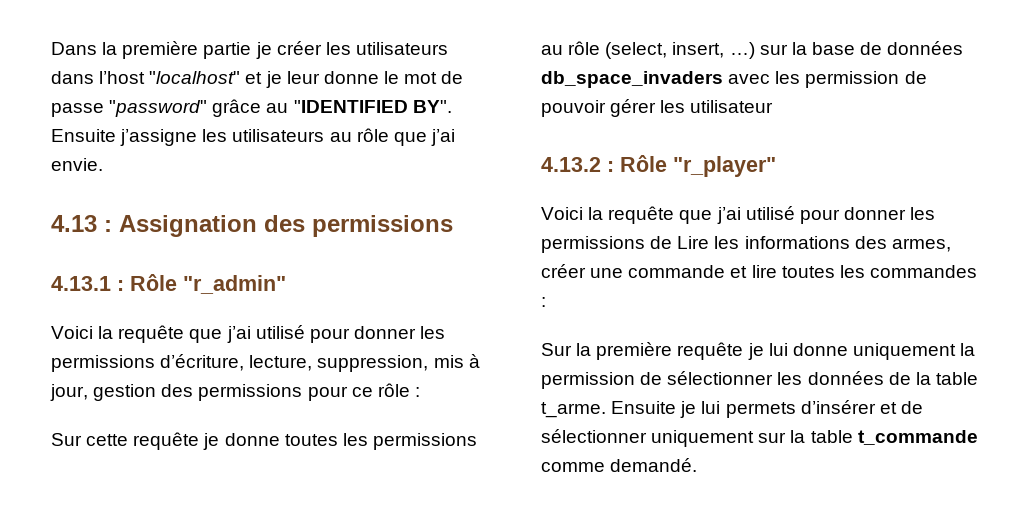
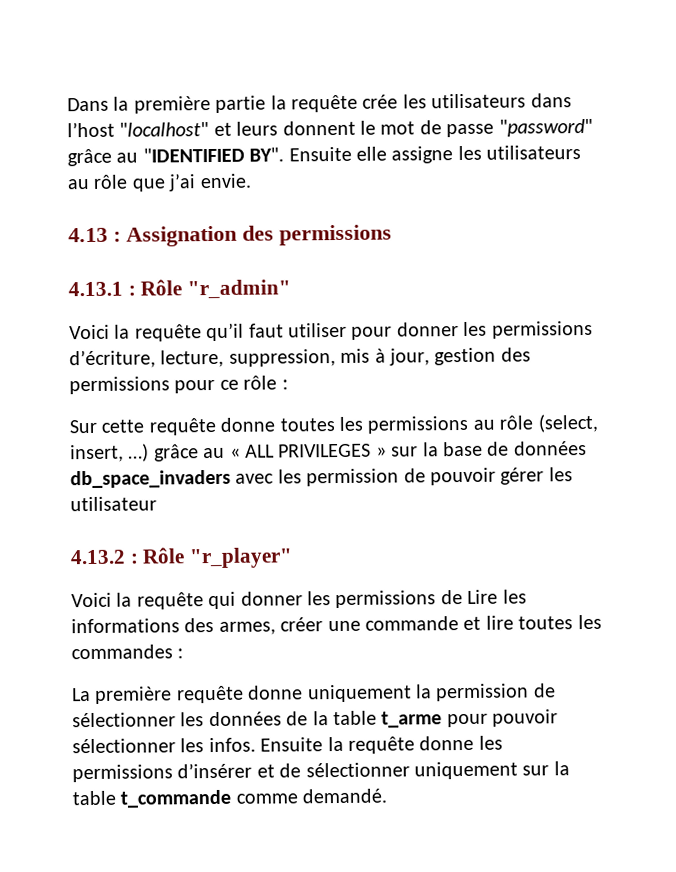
- Dans la première partie je créer les utilisateurs dans l’host "localhost" et je leur donne le mot de passe "password" grâce au "IDENTIFIED BY". Ensuite j’assigne les utilisateurs au rôle que j’ai envie.
+ Dans la première partie la requête crée les utilisateurs dans l’host "localhost" et leurs donnent le mot de passe "password" grâce au "IDENTIFIED BY". Ensuite elle assigne les utilisateurs au rôle que j’ai envie.
- Voici la requête que j’ai utilisé pour donner les permissions d’écriture, lecture, suppression, mis à jour, gestion des permissions pour ce rôle :
+ Voici la requête qu’il faut utiliser pour donner les permissions d’écriture, lecture, suppression, mis à jour, gestion des permissions pour ce rôle :
- Sur cette requête je donne toutes les permissions au rôle (select, insert, …) sur la base de données db_space_invaders avec les permission de pouvoir gérer les utilisateur
+ Sur cette requête donne toutes les permissions au rôle (select, insert, …) grâce au « ALL PRIVILEGES » sur la base de données db_space_invaders avec les permission de pouvoir gérer les utilisateur
- Voici la requête que j’ai utilisé pour donner les permissions de Lire les informations des armes, créer une commande et lire toutes les commandes :
+ Voici la requête qui donner les permissions de Lire les informations des armes, créer une commande et lire toutes les commandes :
- Sur la première requête je lui donne uniquement la permission de sélectionner les données de la table t_arme. Ensuite je lui permets d’insérer et de sélectionner uniquement sur la table t_commande comme demandé.
+ La première requête donne uniquement la permission de sélectionner les données de la table t_arme pour pouvoir sélectionner les infos. Ensuite la requête donne les permissions d’insérer et de sélectionner uniquement sur la table t_commande comme demandé.

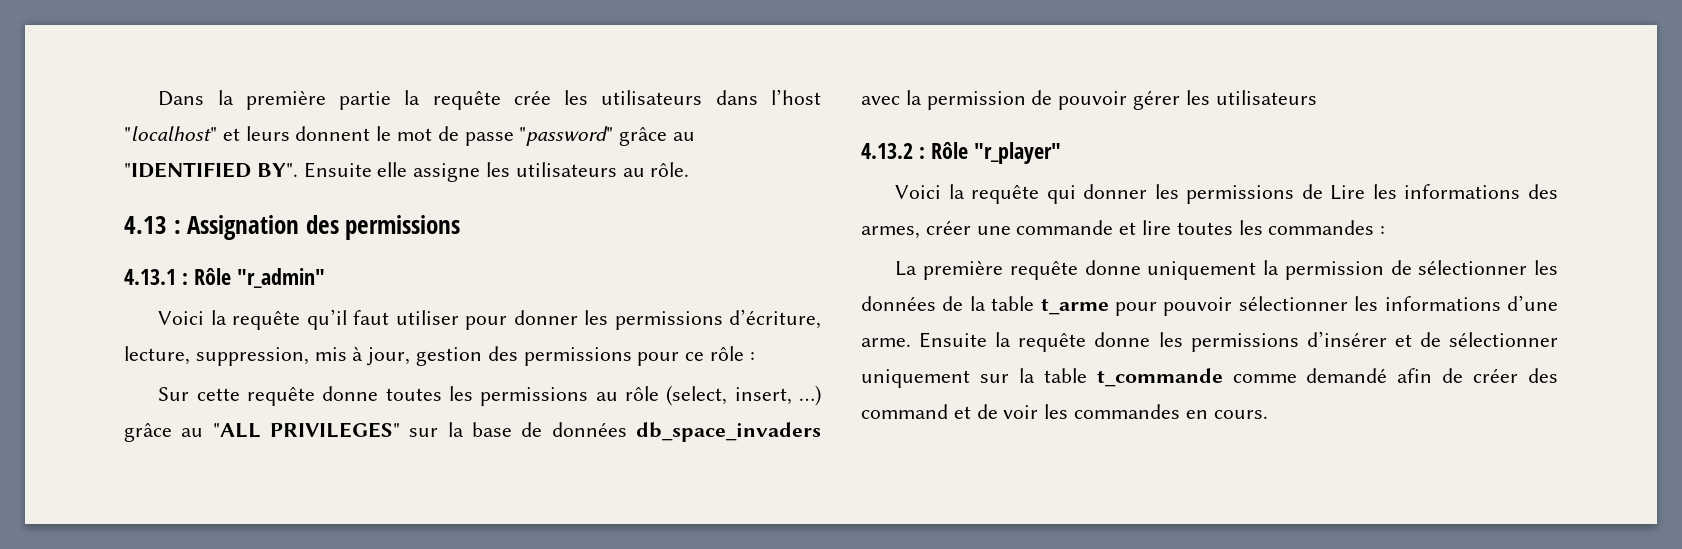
- Dans la première partie la requête crée les utilisateurs dans l’host "localhost" et leurs donnent le mot de passe "password" grâce au "IDENTIFIED BY". Ensuite elle assigne les utilisateurs au rôle que j’ai envie.
+ Dans la première partie la requête crée les utilisateurs dans l’host "localhost" et leurs donnent le mot de passe "password" grâce au "IDENTIFIED BY". Ensuite elle assigne les utilisateurs au rôle.
- Sur cette requête donne toutes les permissions au rôle (select, insert, …) grâce au « ALL PRIVILEGES » sur la base de données db_space_invaders avec les permission de pouvoir gérer les utilisateur
+ Sur cette requête donne toutes les permissions au rôle (select, insert, …) grâce au "ALL PRIVILEGES" sur la base de données db_space_invaders avec la permission de pouvoir gérer les utilisateurs
- La première requête donne uniquement la permission de sélectionner les données de la table t_arme pour pouvoir sélectionner les infos.
+ La première requête donne uniquement la permission de sélectionner les données de la table t_arme pour pouvoir sélectionner les informations d’une arme.
- Ensuite la requête donne les permissions d’insérer et de sélectionner uniquement sur la table t_commande comme demandé.
+ Ensuite la requête donne les permissions d’insérer et de sélectionner uniquement sur la table t_commande comme demandé afin de créer des command et de voir les commandes en cours.

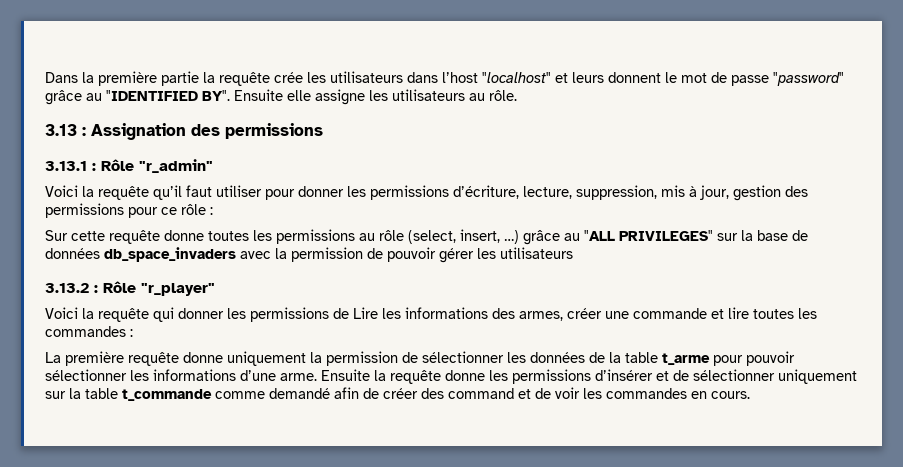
- 4.13 : Assignation des permissions
+ 3.13 : Assignation des permissions
- 4.13.1 : Rôle "r_admin"
+ 3.13.1 : Rôle "r_admin"
- 4.13.2 : Rôle "r_player"
+ 3.13.2 : Rôle "r_player"

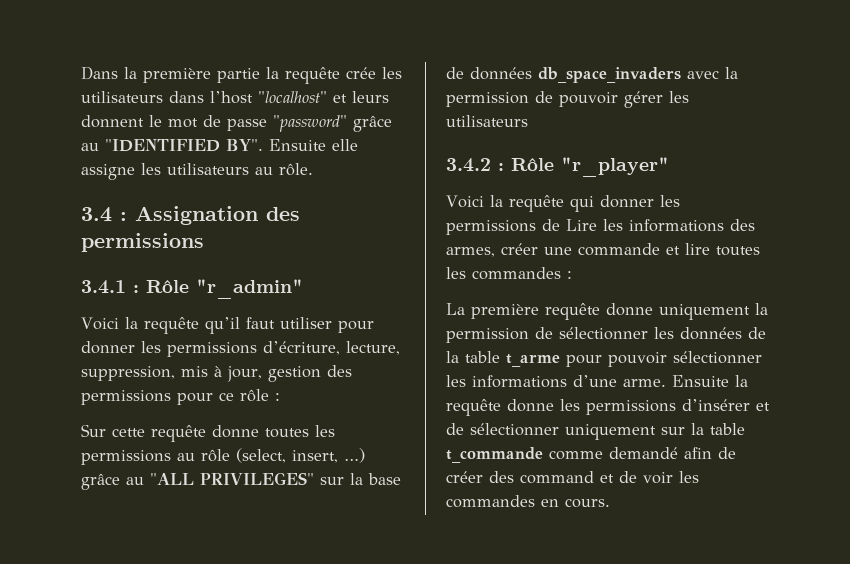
- 3.13 : Assignation des permissions
+ 3.4 : Assignation des permissions
- 3.13.1 : Rôle "r_admin"
+ 3.4.1 : Rôle "r_admin"
- 3.13.2 : Rôle "r_player"
+ 3.4.2 : Rôle "r_player"

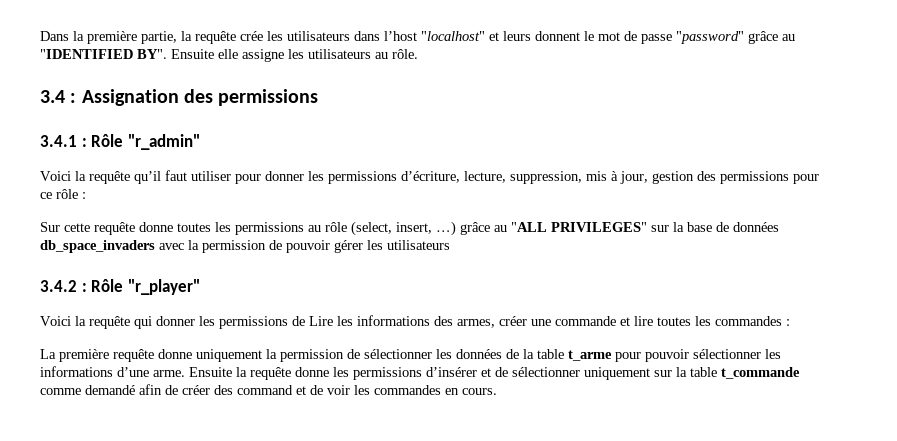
- Dans la première partie la requête crée les utilisateurs dans l’host "localhost" et leurs donnent le mot de passe "password" grâce au "IDENTIFIED BY". Ensuite elle assigne les utilisateurs au rôle.
+ Dans la première partie, la requête crée les utilisateurs dans l’host "localhost" et leurs donnent le mot de passe "password" grâce au "IDENTIFIED BY". Ensuite elle assigne les utilisateurs au rôle.

